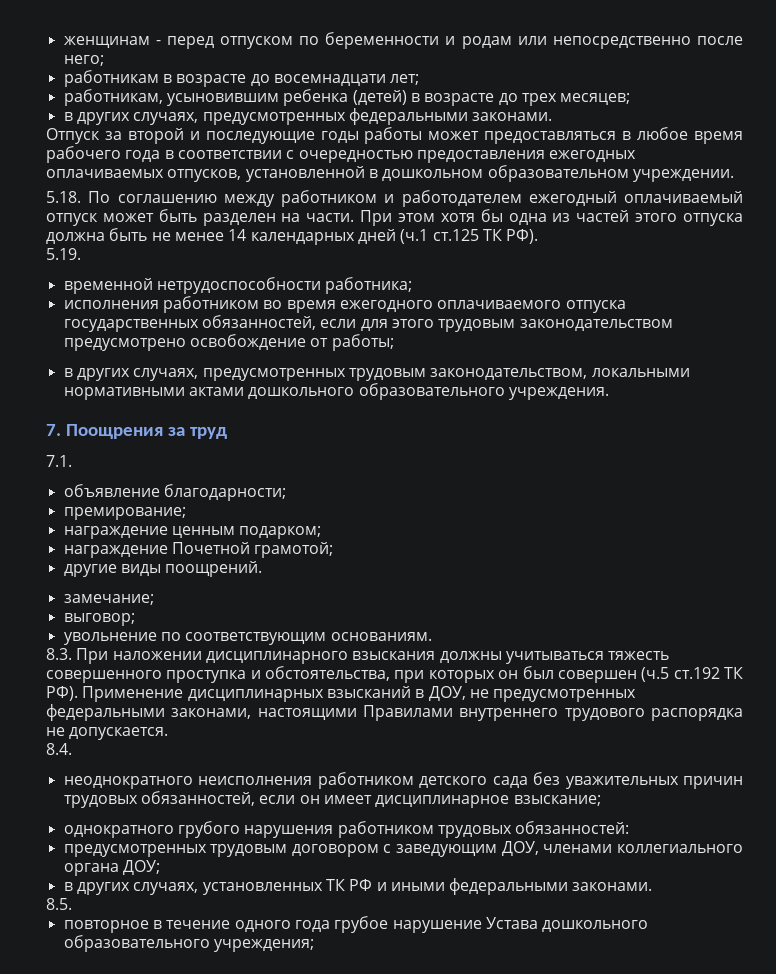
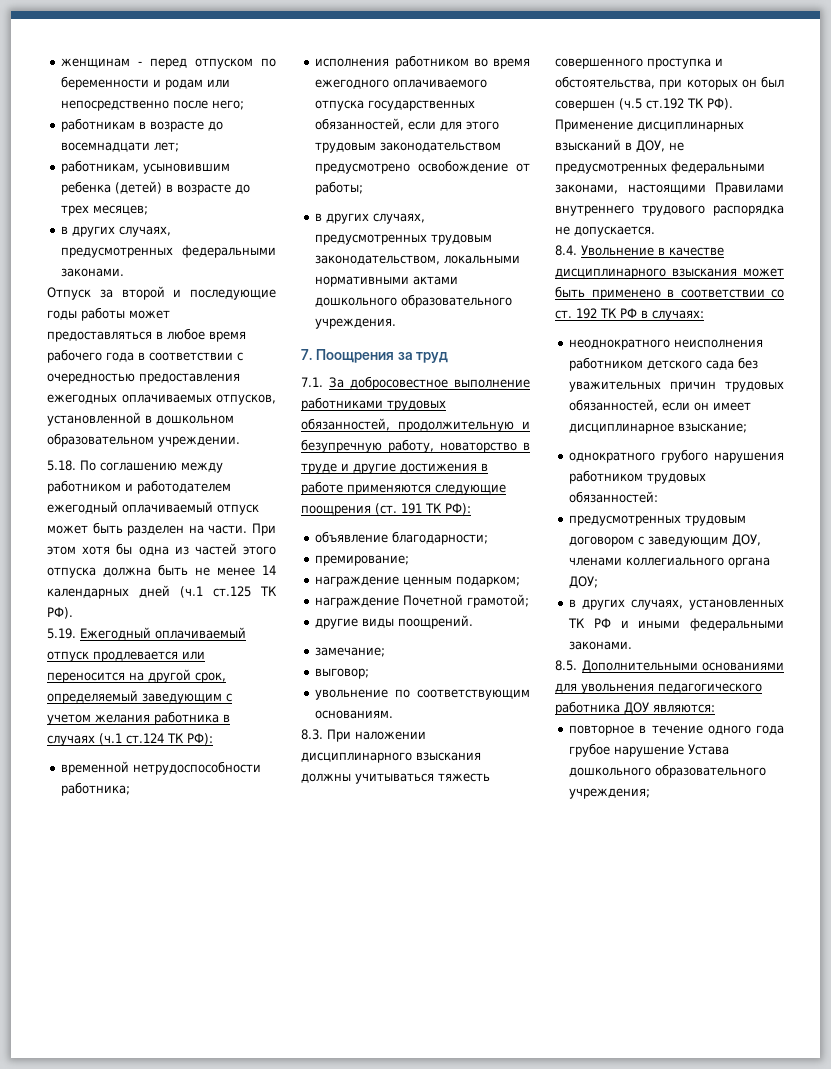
- 5.19.
+ 5.19. Ежегодный оплачиваемый отпуск продлевается или переносится на другой срок, определяемый заведующим с учетом желания работника в случаях (ч.1 ст.124 ТК РФ):
- 7.1.
+ 7.1. За добросовестное выполнение работниками трудовых обязанностей, продолжительную и безупречную работу, новаторство в труде и другие достижения в работе применяются следующие поощрения (ст. 191 ТК РФ):
- 8.4.
+ 8.4. Увольнение в качестве дисциплинарного взыскания может быть применено в соответствии со ст. 192 ТК РФ в случаях:
- 8.5.
+ 8.5. Дополнительными основаниями для увольнения педагогического работника ДОУ являются:

